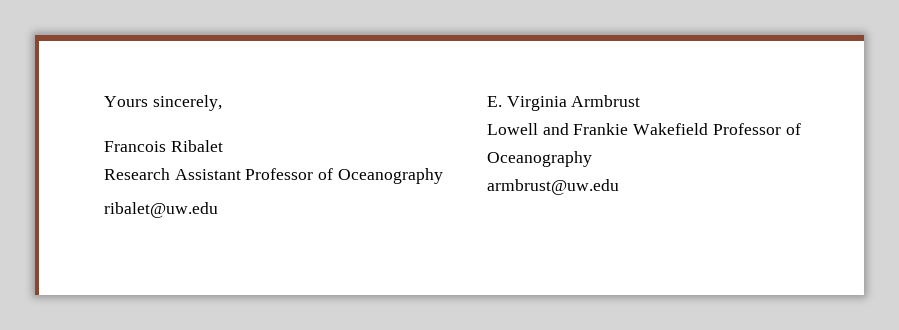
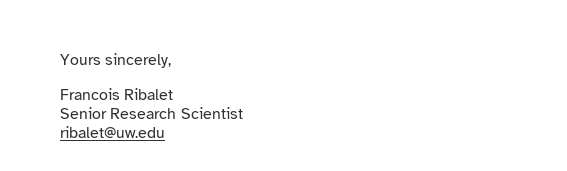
- Research Assistant Professor of Oceanography
+ Senior Research Scientist
  ribalet@uw.edu
- E. Virginia Armbrust
- Lowell and Frankie Wakefield Professor of Oceanography
- armbrust@uw.edu

